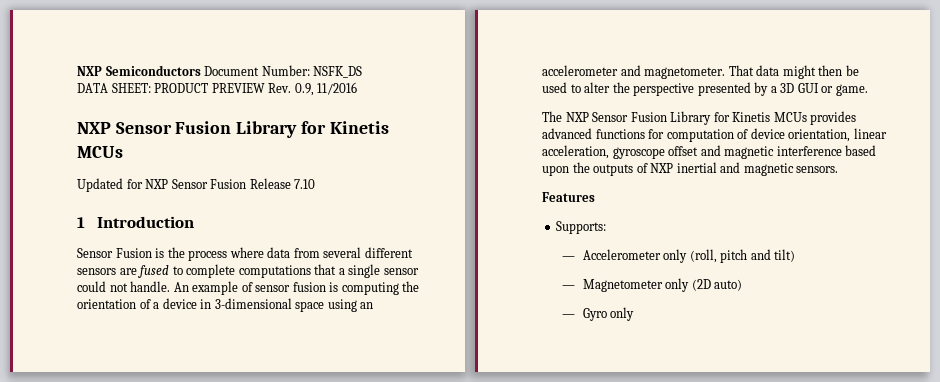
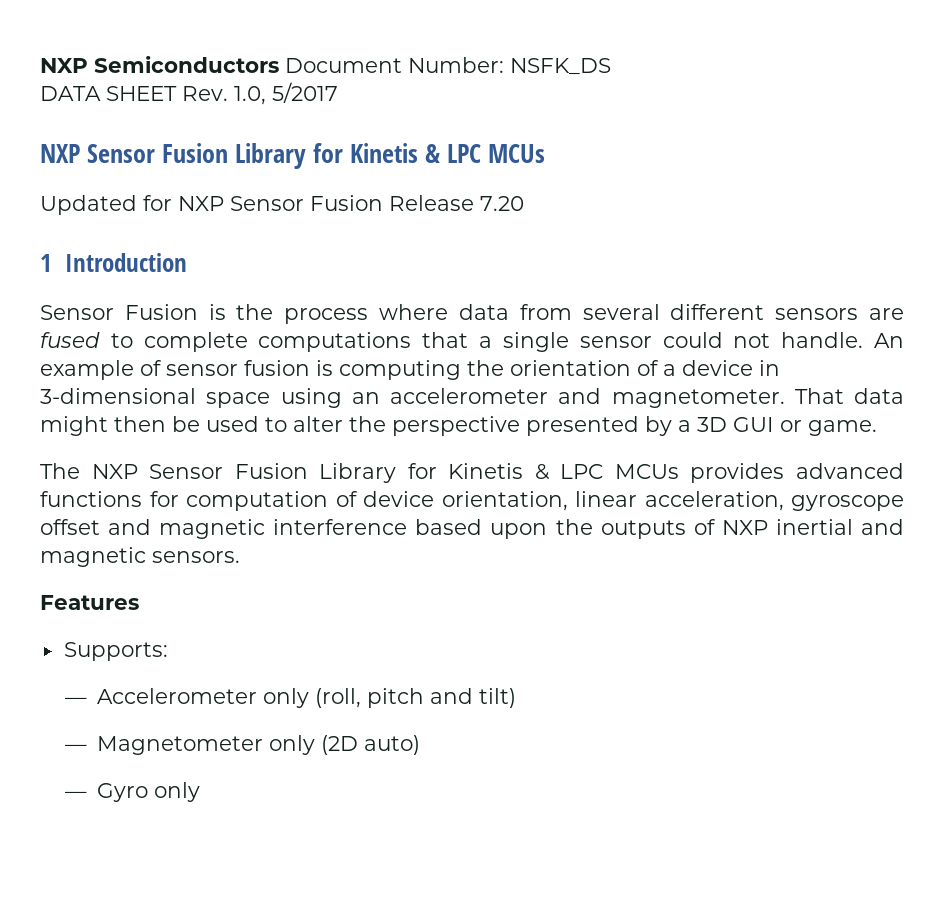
- DATA SHEET: PRODUCT PREVIEW Rev. 0.9, 11/2016
- NXP Sensor Fusion Library for Kinetis MCUs
+ DATA SHEET Rev. 1.0, 5/2017
+ NXP Sensor Fusion Library for Kinetis & LPC MCUs
- Updated for NXP Sensor Fusion Release 7.10
+ Updated for NXP Sensor Fusion Release 7.20
- The NXP Sensor Fusion Library for Kinetis MCUs provides advanced functions for computation of device orientation, linear acceleration, gyroscope offset and magnetic interference based upon the outputs of NXP inertial and magnetic sensors.
+ The NXP Sensor Fusion Library for Kinetis & LPC MCUs provides advanced functions for computation of device orientation, linear acceleration, gyroscope offset and magnetic interference based upon the outputs of NXP inertial and magnetic sensors.

